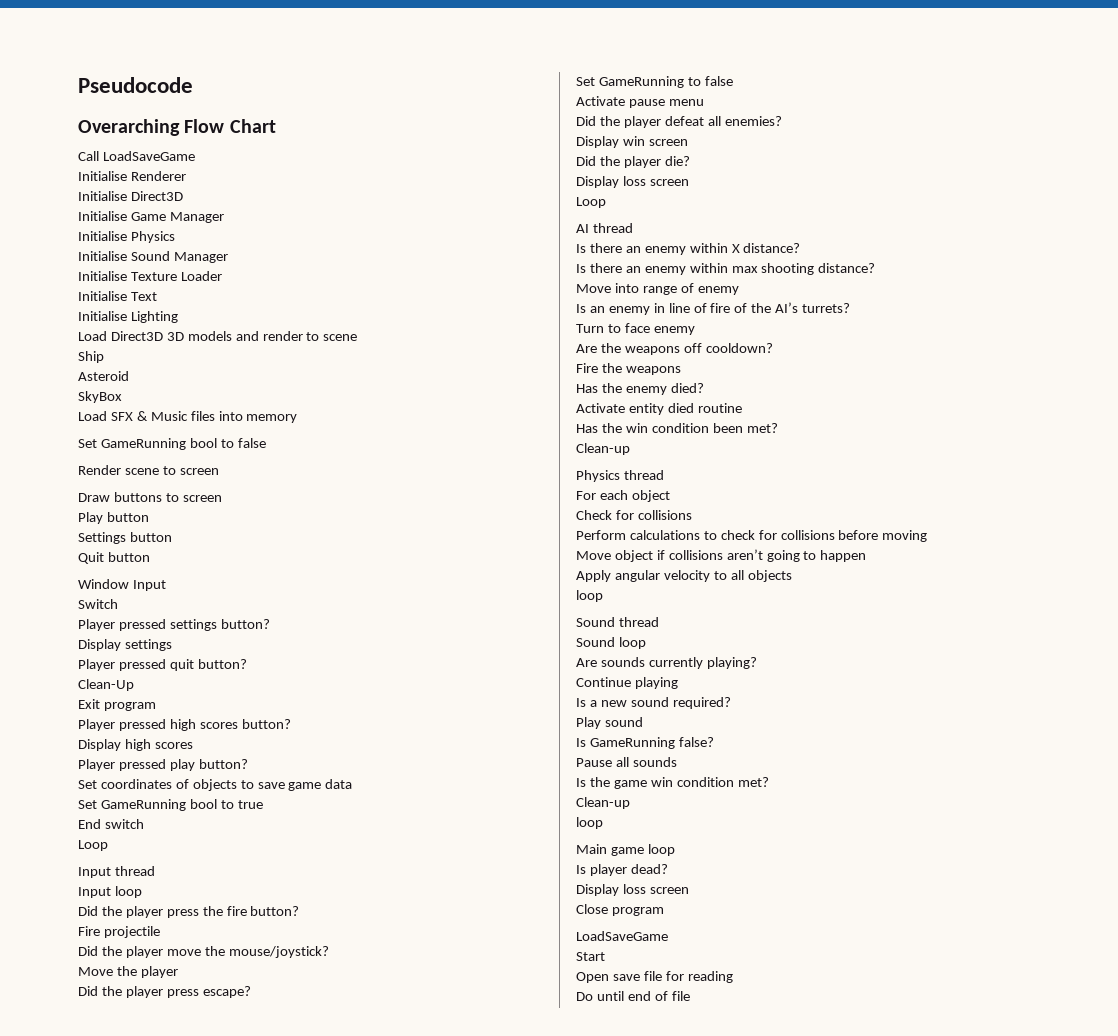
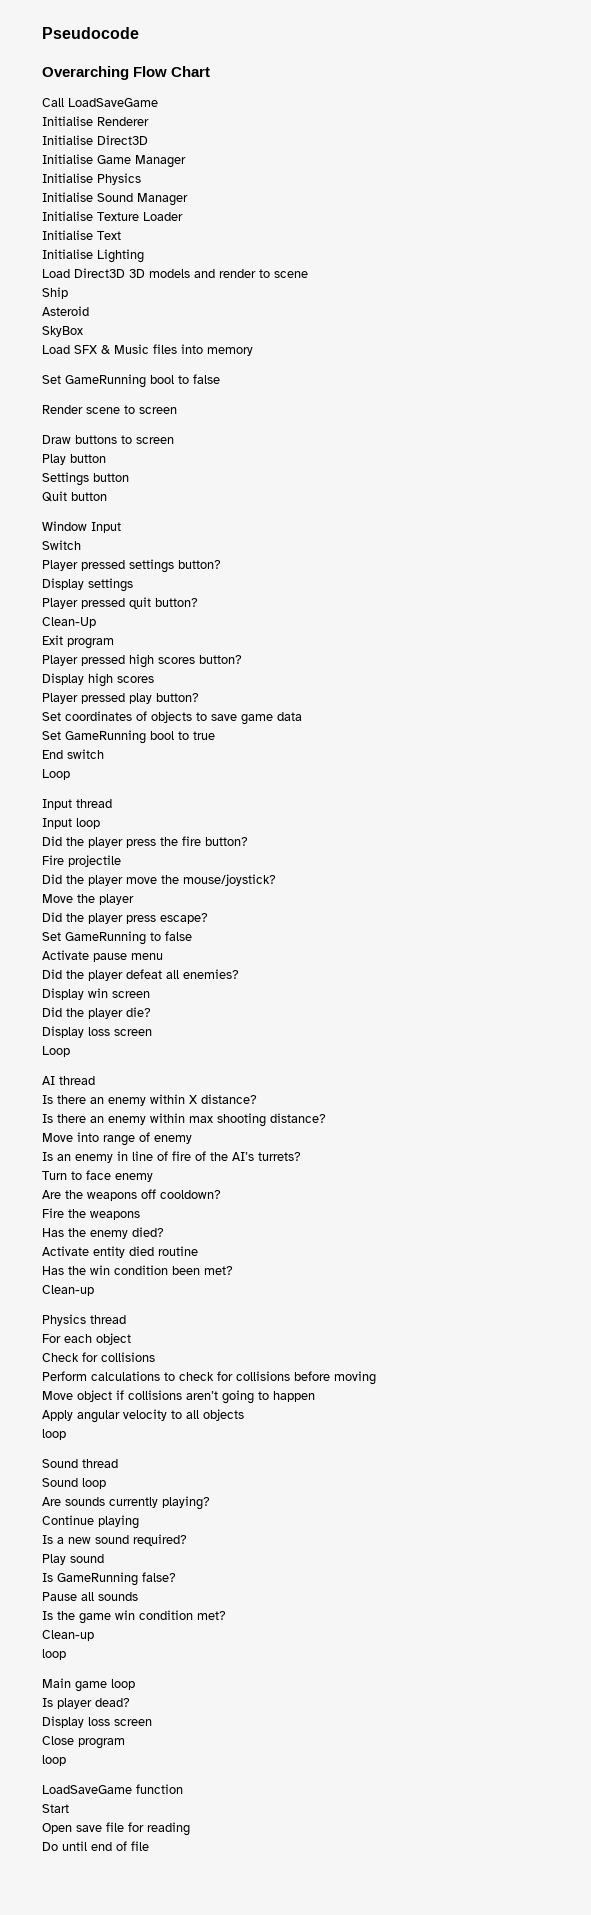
  Close program
- LoadSaveGame
+ loop
+ LoadSaveGame function

